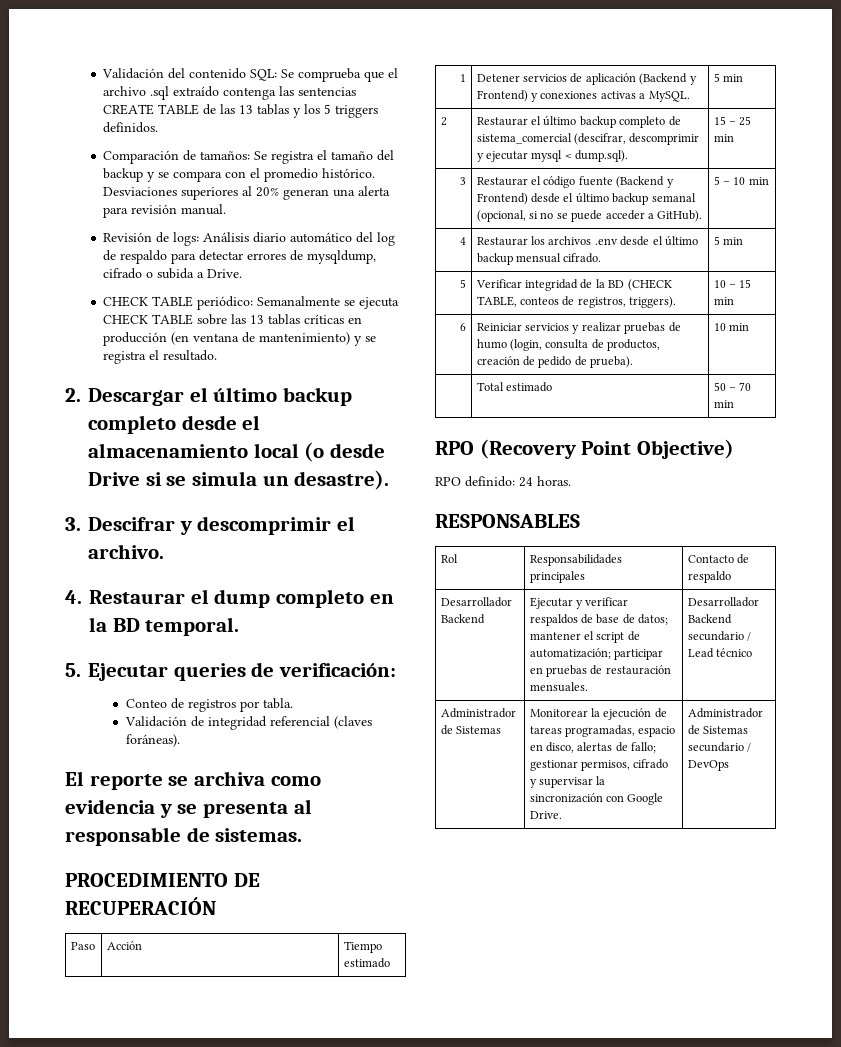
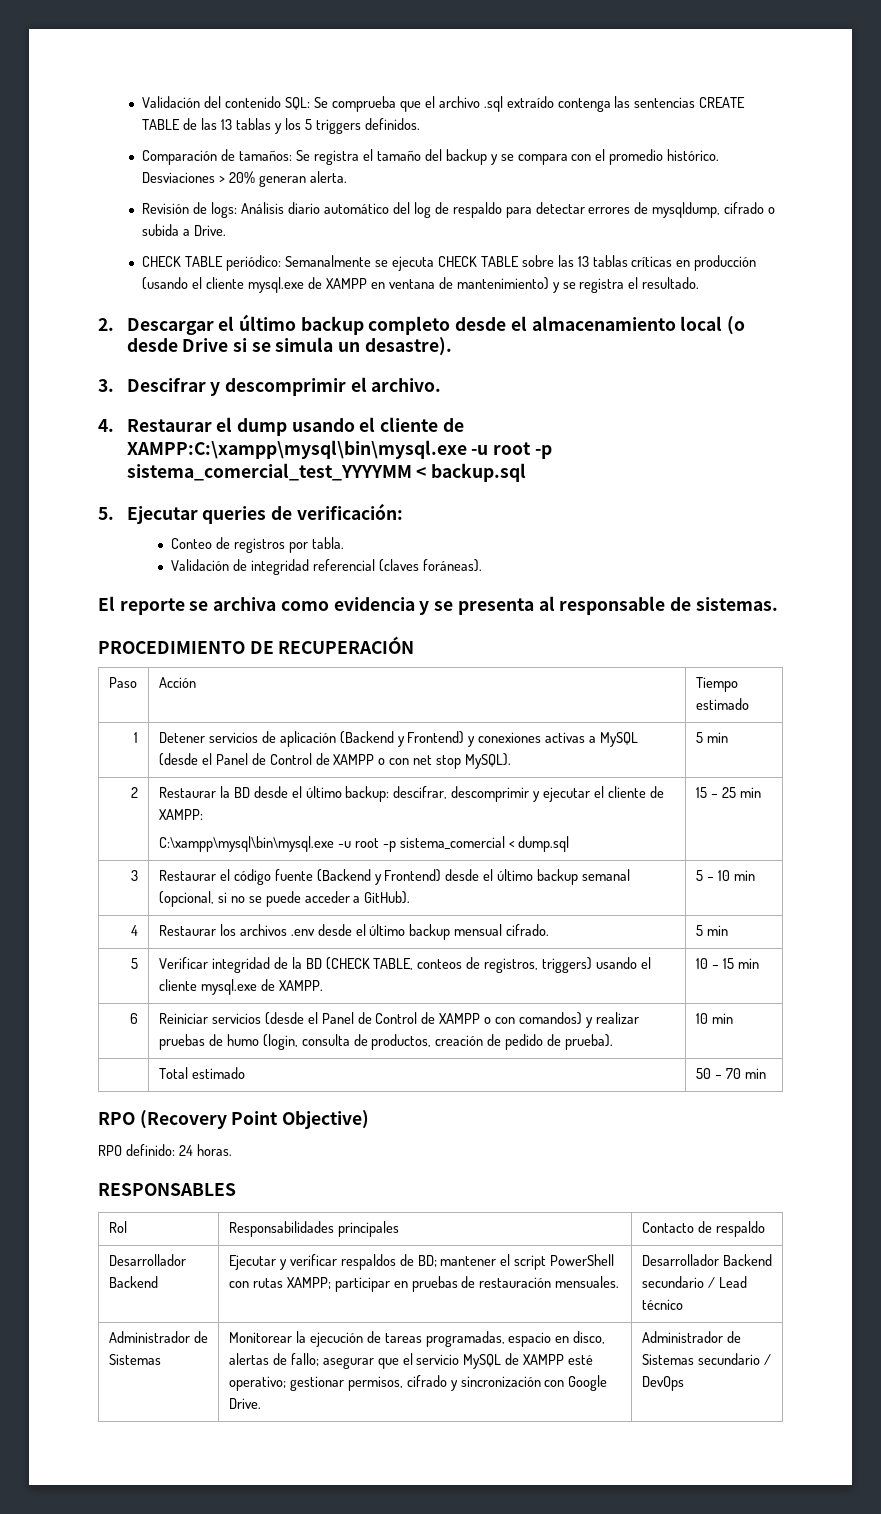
- Desviaciones superiores al 20% generan una alerta para revisión manual.
+ Desviaciones > 20% generan alerta.
- CHECK TABLE periódico: Semanalmente se ejecuta CHECK TABLE sobre las 13 tablas críticas en producción (en ventana de mantenimiento) y se registra el resultado.
+ CHECK TABLE periódico: Semanalmente se ejecuta CHECK TABLE sobre las 13 tablas críticas en producción (usando el cliente mysql.exe de XAMPP en ventana de mantenimiento) y se registra el resultado.
- 4. Restaurar el dump completo en la BD temporal.
+ 4. Restaurar el dump usando el cliente de XAMPP:C:\xampp\mysql\bin\mysql.exe -u root -p sistema_comercial_test_YYYYMM < backup.sql
- 1 | Detener servicios de aplicación (Backend y Frontend) y conexiones activas a MySQL. | 5 min
- 2 | Restaurar el último backup completo de sistema_comercial (descifrar, descomprimir y ejecutar mysql < dump.sql). | 15 – 25 min
+ 1 | Detener servicios de aplicación (Backend y Frontend) y conexiones activas a MySQL (desde el Panel de Control de XAMPP o con net stop MySQL). | 5 min
+ 2 | Restaurar la BD desde el último backup: descifrar, descomprimir y ejecutar el cliente de XAMPP:
+ C:\xampp\mysql\bin\mysql.exe -u root -p sistema_comercial < dump.sql | 15 – 25 min
- 5 | Verificar integridad de la BD (CHECK TABLE, conteos de registros, triggers). | 10 – 15 min
+ 5 | Verificar integridad de la BD (CHECK TABLE, conteos de registros, triggers) usando el cliente mysql.exe de XAMPP. | 10 – 15 min
- 6 | Reiniciar servicios y realizar pruebas de humo (login, consulta de productos, creación de pedido de prueba). | 10 min
+ 6 | Reiniciar servicios (desde el Panel de Control de XAMPP o con comandos) y realizar pruebas de humo (login, consulta de productos, creación de pedido de prueba). | 10 min
- Desarrollador Backend | Ejecutar y verificar respaldos de base de datos; mantener el script de automatización; participar en pruebas de restauración mensuales. | Desarrollador Backend secundario / Lead técnico
+ Desarrollador Backend | Ejecutar y verificar respaldos de BD; mantener el script PowerShell con rutas XAMPP; participar en pruebas de restauración mensuales. | Desarrollador Backend secundario / Lead técnico
- Administrador de Sistemas | Monitorear la ejecución de tareas programadas, espacio en disco, alertas de fallo; gestionar permisos, cifrado y supervisar la sincronización con Google Drive. | Administrador de Sistemas secundario / DevOps
+ Administrador de Sistemas | Monitorear la ejecución de tareas programadas, espacio en disco, alertas de fallo; asegurar que el servicio MySQL de XAMPP esté operativo; gestionar permisos, cifrado y sincronización con Google Drive. | Administrador de Sistemas secundario / DevOps

